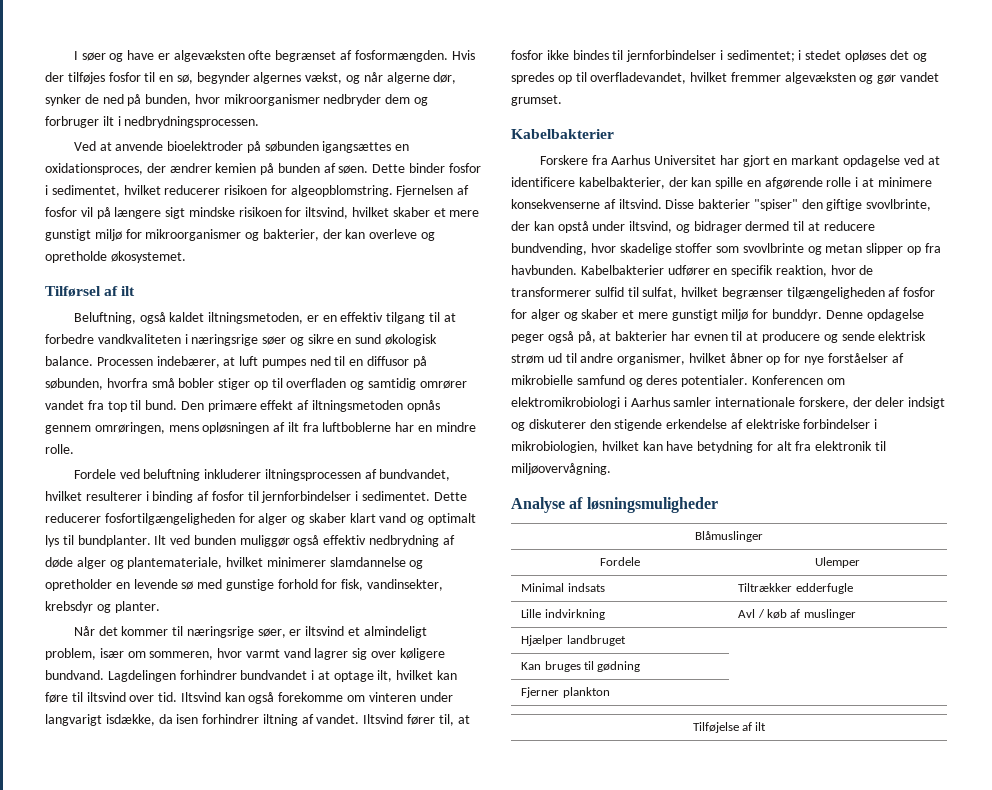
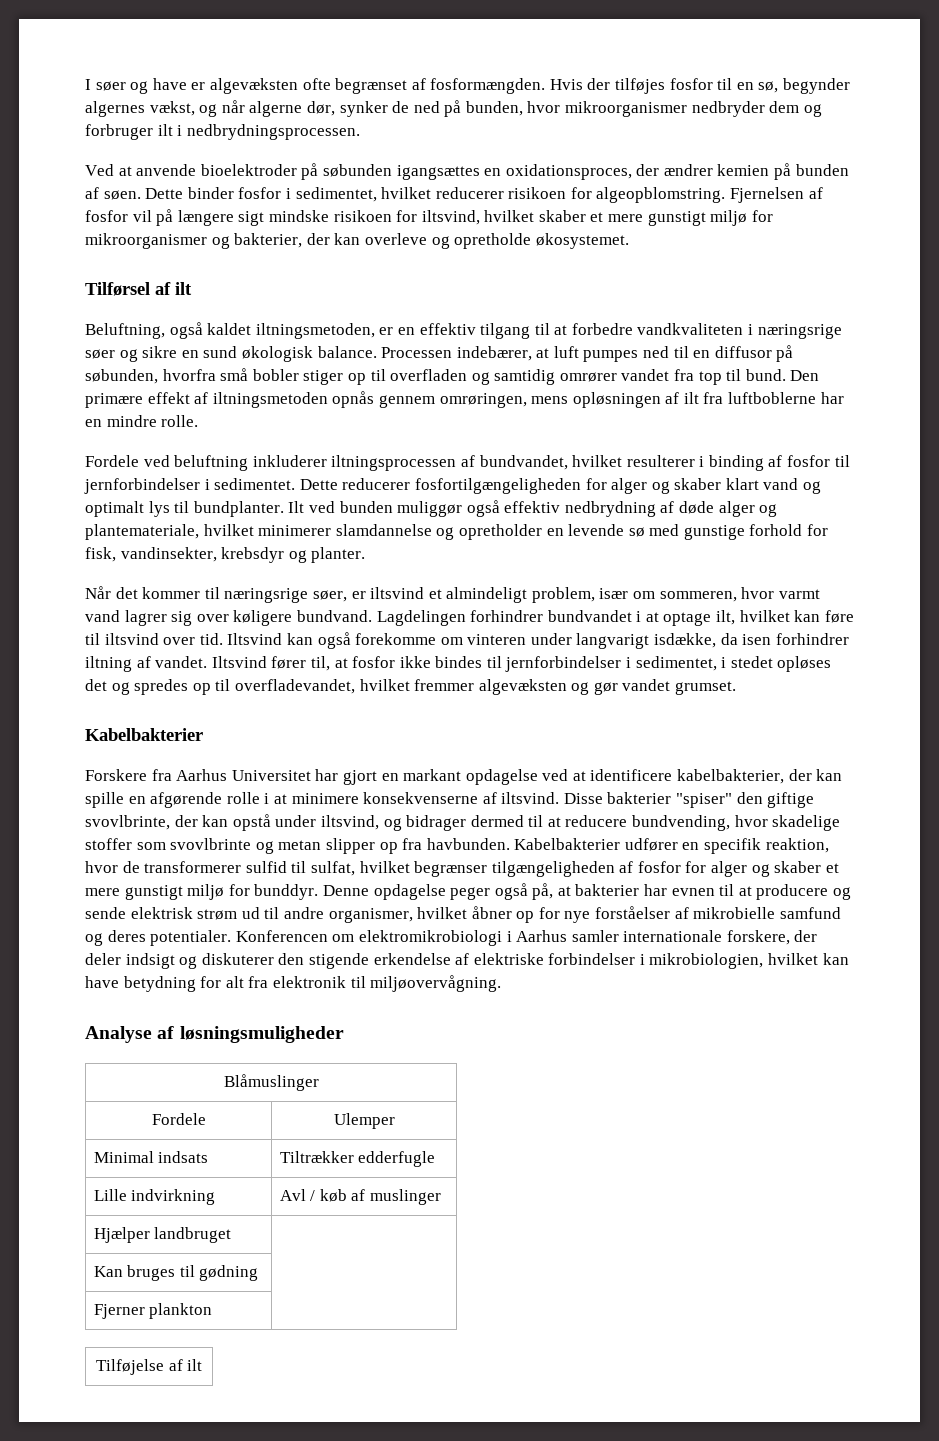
- Iltsvind fører til, at fosfor ikke bindes til jernforbindelser i sedimentet; i stedet opløses det og spredes op til overfladevandet, hvilket fremmer algevæksten og gør vandet grumset.
+ Iltsvind fører til, at fosfor ikke bindes til jernforbindelser i sedimentet, i stedet opløses det og spredes op til overfladevandet, hvilket fremmer algevæksten og gør vandet grumset.

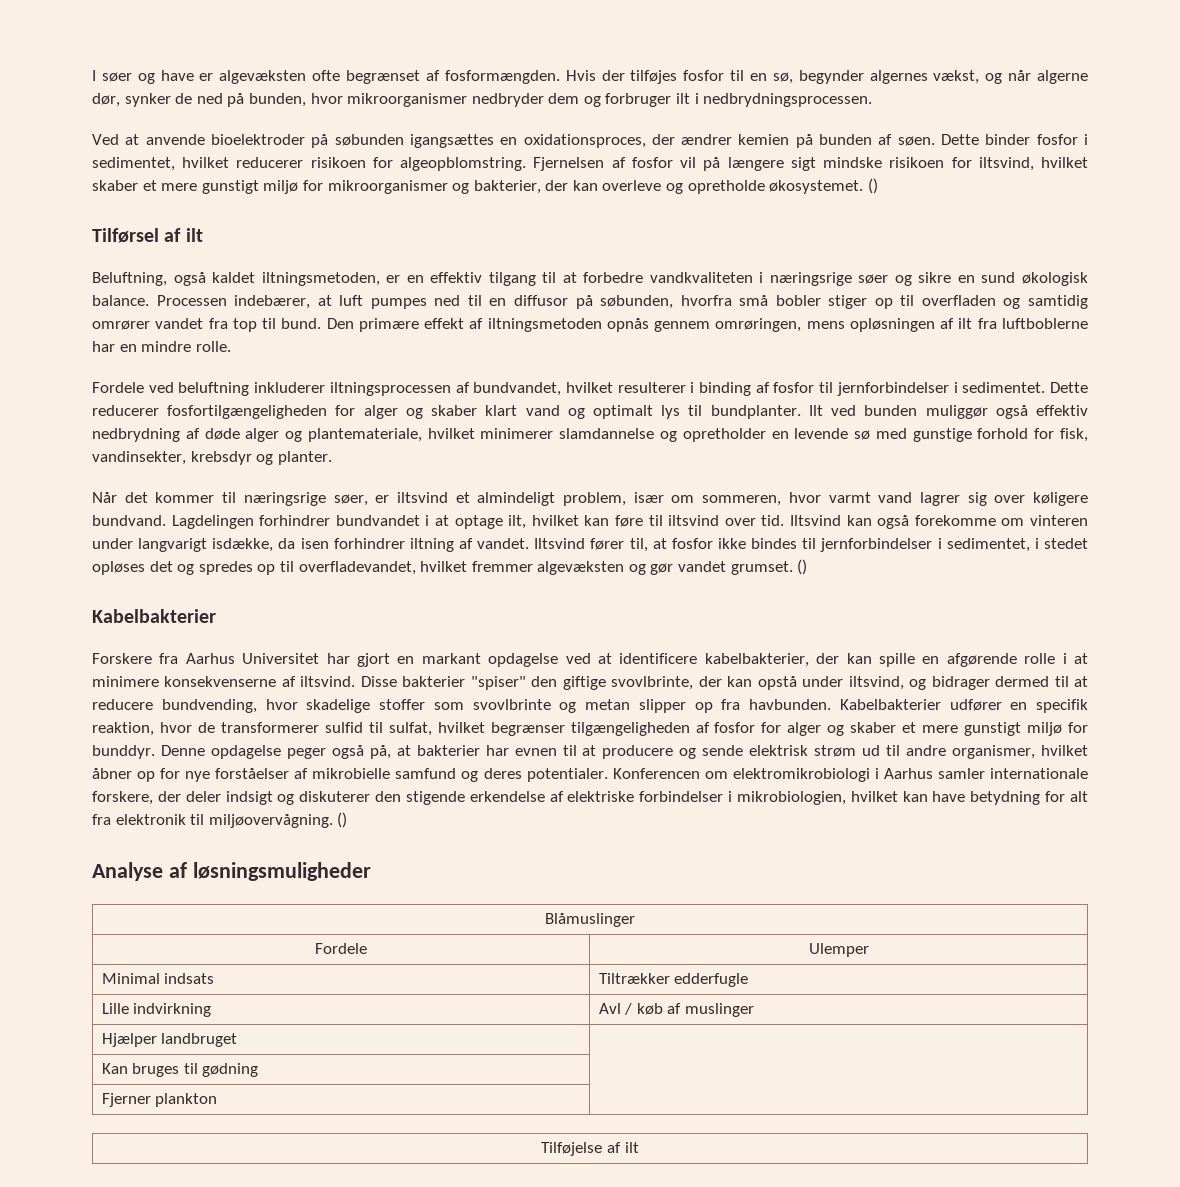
- Fjernelsen af fosfor vil på længere sigt mindske risikoen for iltsvind, hvilket skaber et mere gunstigt miljø for mikroorganismer og bakterier, der kan overleve og opretholde økosystemet.
+ Fjernelsen af fosfor vil på længere sigt mindske risikoen for iltsvind, hvilket skaber et mere gunstigt miljø for mikroorganismer og bakterier, der kan overleve og opretholde økosystemet. ()
- Iltsvind fører til, at fosfor ikke bindes til jernforbindelser i sedimentet, i stedet opløses det og spredes op til overfladevandet, hvilket fremmer algevæksten og gør vandet grumset.
+ Iltsvind fører til, at fosfor ikke bindes til jernforbindelser i sedimentet, i stedet opløses det og spredes op til overfladevandet, hvilket fremmer algevæksten og gør vandet grumset. ()
- Konferencen om elektromikrobiologi i Aarhus samler internationale forskere, der deler indsigt og diskuterer den stigende erkendelse af elektriske forbindelser i mikrobiologien, hvilket kan have betydning for alt fra elektronik til miljøovervågning.
+ Konferencen om elektromikrobiologi i Aarhus samler internationale forskere, der deler indsigt og diskuterer den stigende erkendelse af elektriske forbindelser i mikrobiologien, hvilket kan have betydning for alt fra elektronik til miljøovervågning. ()

